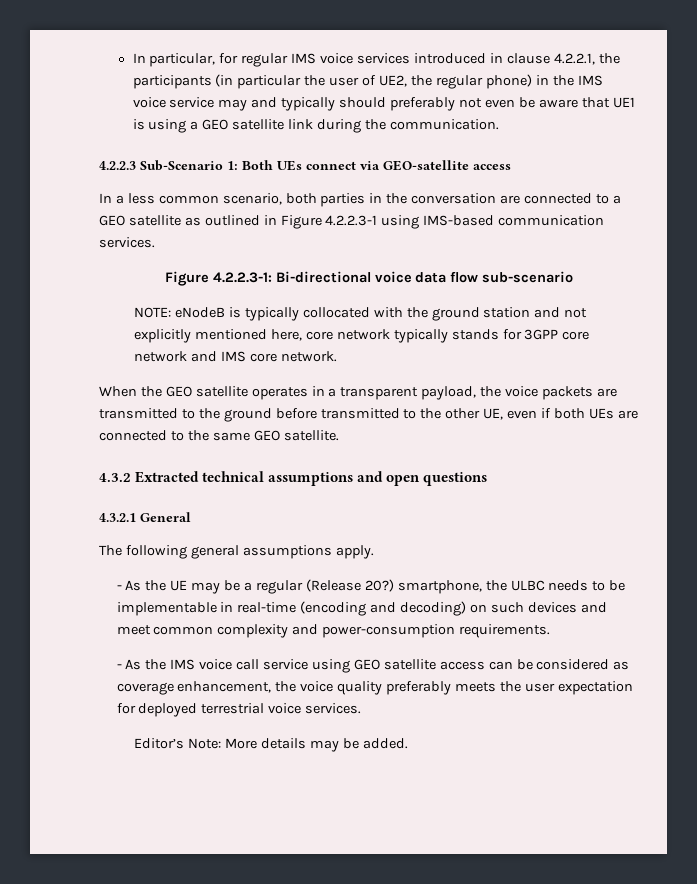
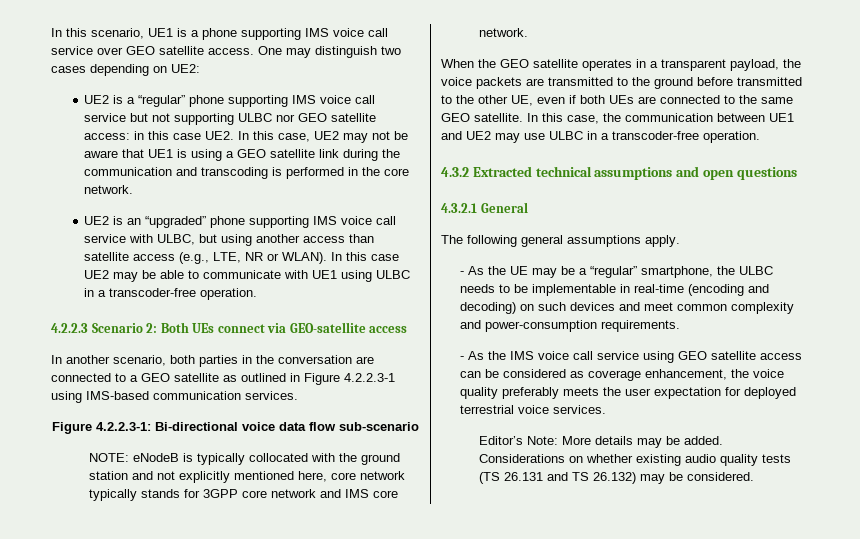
- In particular, for regular IMS voice services introduced in clause 4.2.2.1, the participants (in particular the user of UE2, the regular phone) in the IMS voice service may and typically should preferably not even be aware that UE1 is using a GEO satellite link during the communication.
+ In this scenario, UE1 is a phone supporting IMS voice call service over GEO satellite access. One may distinguish two cases depending on UE2:
+ UE2 is a “regular” phone supporting IMS voice call service but not supporting ULBC nor GEO satellite access: in this case UE2. In this case, UE2 may not be aware that UE1 is using a GEO satellite link during the communication and transcoding is performed in the core network.
+ UE2 is an “upgraded” phone supporting IMS voice call service with ULBC, but using another access than satellite access (e.g., LTE, NR or WLAN). In this case UE2 may be able to communicate with UE1 using ULBC in a transcoder-free operation.
- 4.2.2.3 Sub-Scenario 1: Both UEs connect via GEO-satellite access
+ 4.2.2.3 Scenario 2: Both UEs connect via GEO-satellite access
- In a less common scenario, both parties in the conversation are connected to a GEO satellite as outlined in Figure 4.2.2.3-1 using IMS-based communication services.
+ In another scenario, both parties in the conversation are connected to a GEO satellite as outlined in Figure 4.2.2.3-1 using IMS-based communication services.
+ In this case, the communication between UE1 and UE2 may use ULBC in a transcoder-free operation.
- - As the UE may be a regular (Release 20?) smartphone, the ULBC needs to be implementable in real-time (encoding and decoding) on such devices and meet common complexity and power-consumption requirements.
+ - As the UE may be a “regular” smartphone, the ULBC needs to be implementable in real-time (encoding and decoding) on such devices and meet common complexity and power-consumption requirements.
+ Considerations on whether existing audio quality tests (TS 26.131 and TS 26.132) may be considered.

